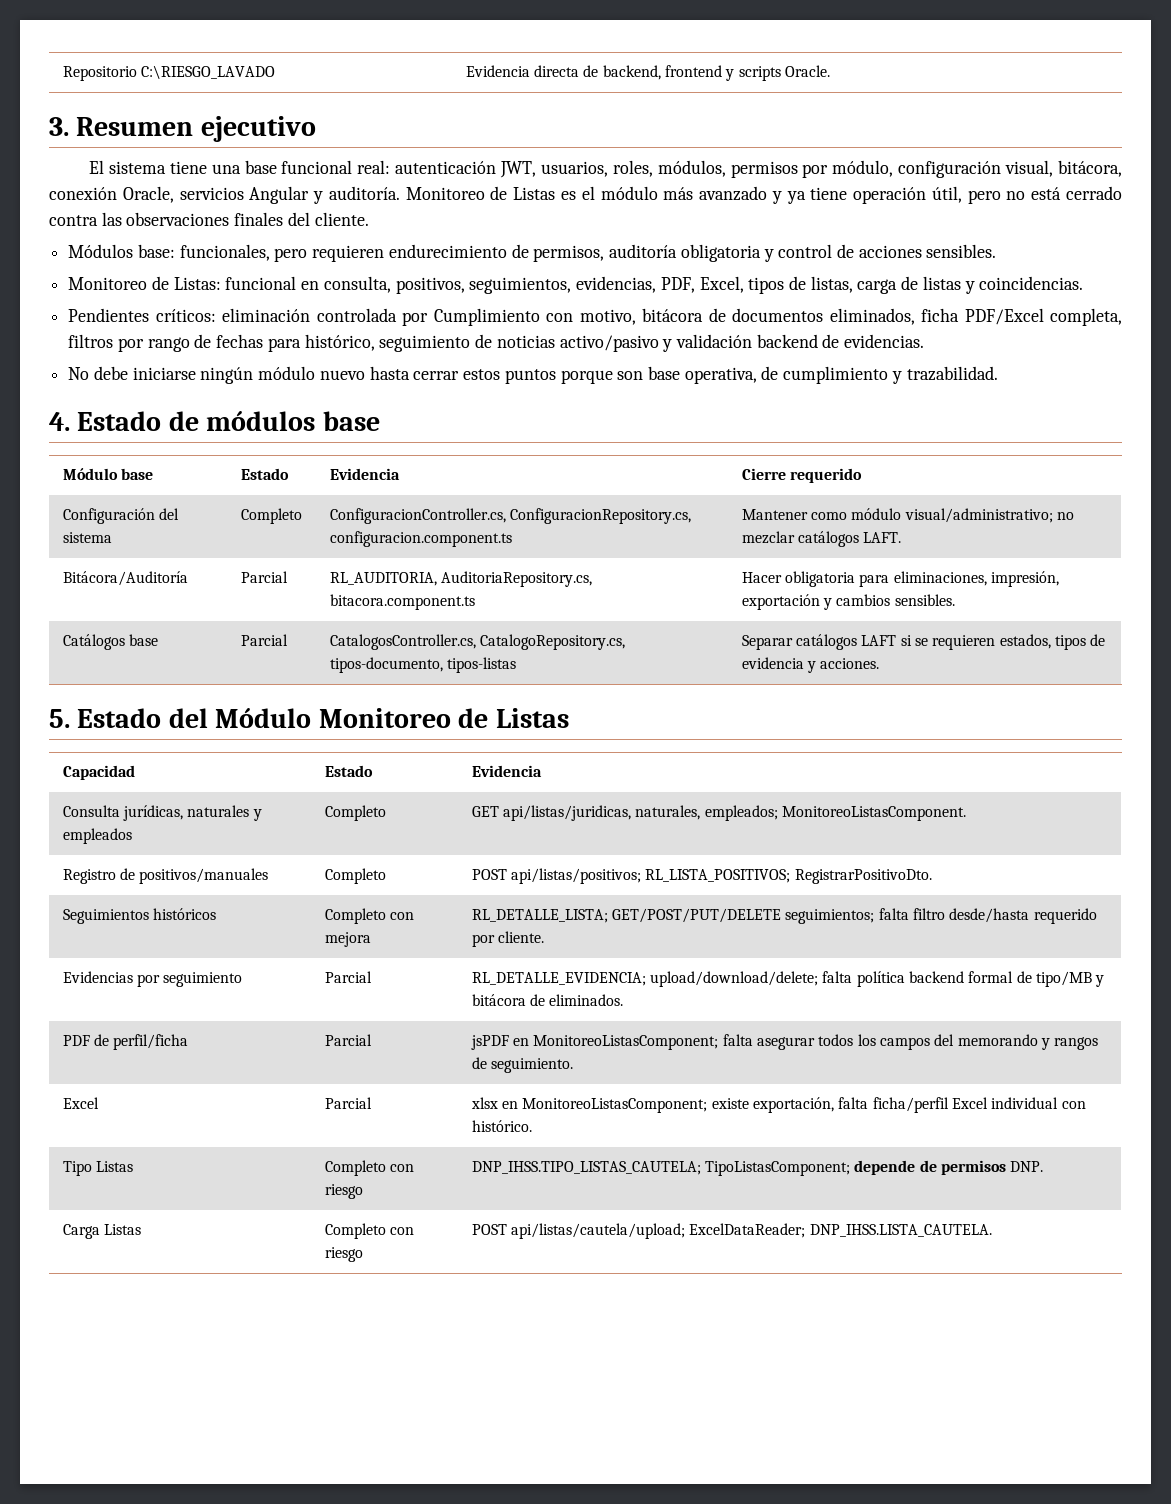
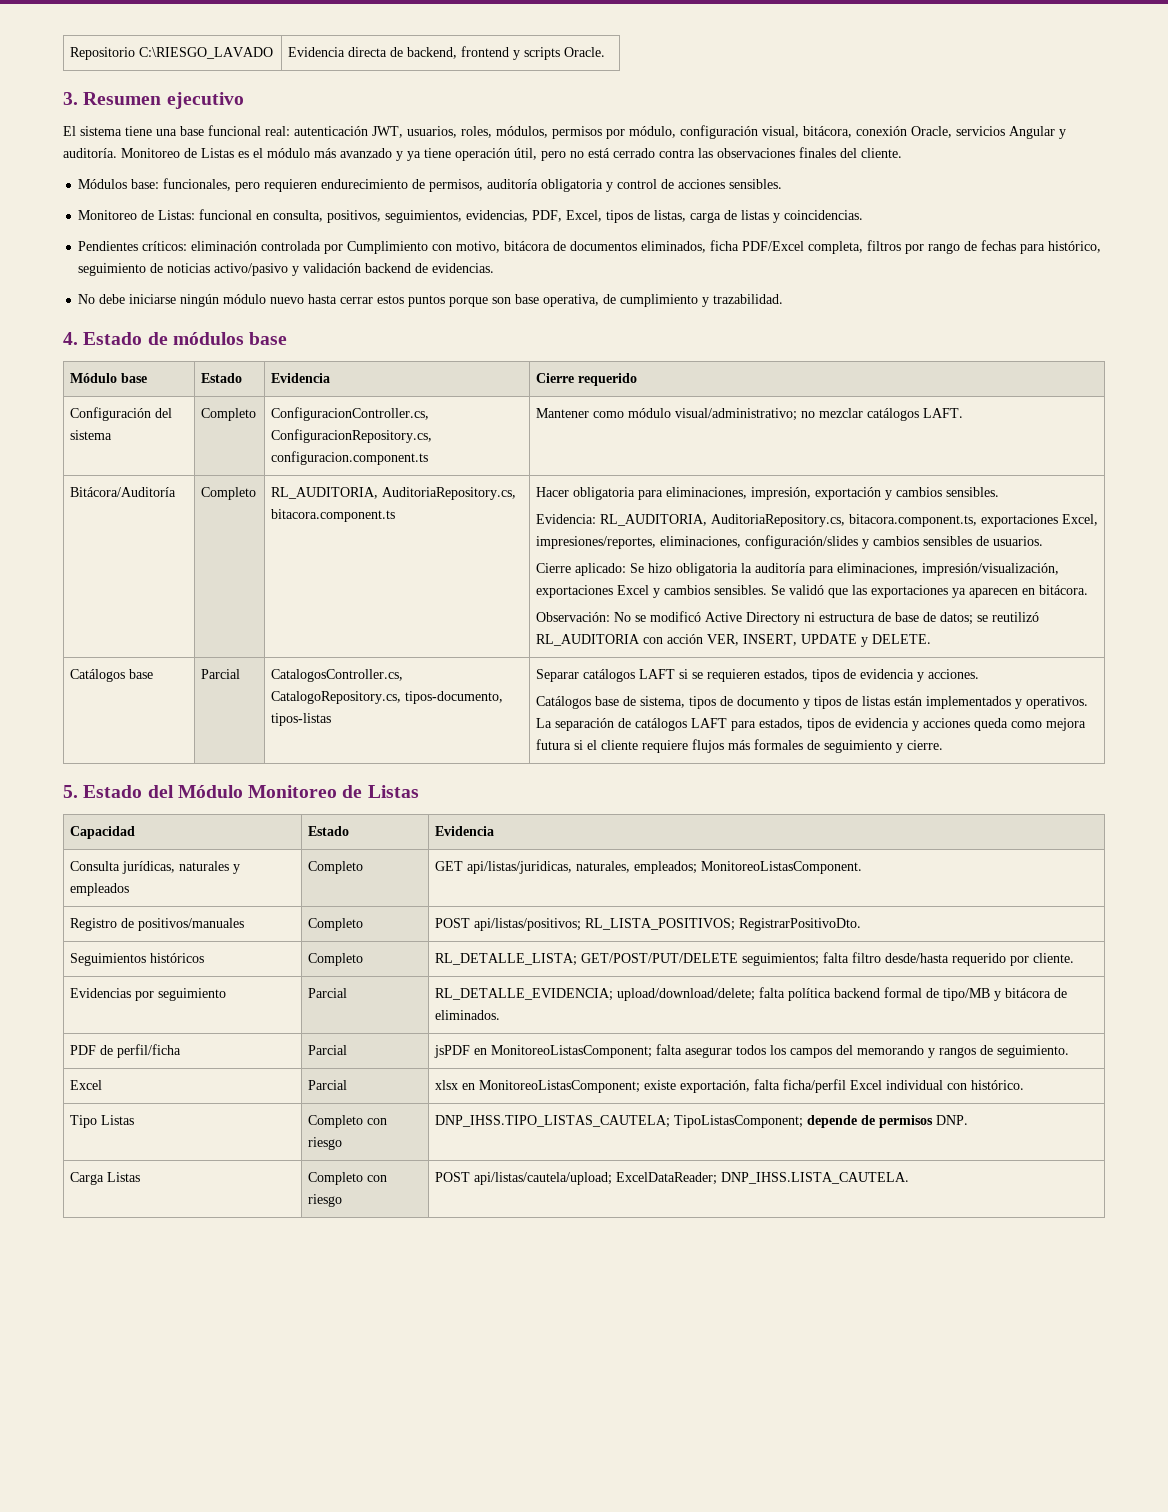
- Bitácora/Auditoría | Parcial
+ Bitácora/Auditoría | Completo
+ Evidencia: RL_AUDITORIA, AuditoriaRepository.cs, bitacora.component.ts, exportaciones Excel, impresiones/reportes, eliminaciones, configuración/slides y cambios sensibles de usuarios.
+ Cierre aplicado: Se hizo obligatoria la auditoría para eliminaciones, impresión/visualización, exportaciones Excel y cambios sensibles. Se validó que las exportaciones ya aparecen en bitácora.
+ Observación: No se modificó Active Directory ni estructura de base de datos; se reutilizó RL_AUDITORIA con acción VER, INSERT, UPDATE y DELETE.
+ Catálogos base de sistema, tipos de documento y tipos de listas están implementados y operativos. La separación de catálogos LAFT para estados, tipos de evidencia y acciones queda como mejora futura si el cliente requiere flujos más formales de seguimiento y cierre.
- Seguimientos históricos | Completo con mejora | RL_DETALLE_LISTA; GET/POST/PUT/DELETE seguimientos; falta filtro desde/hasta requerido por cliente.
+ Seguimientos históricos | Completo | RL_DETALLE_LISTA; GET/POST/PUT/DELETE seguimientos; falta filtro desde/hasta requerido por cliente.

